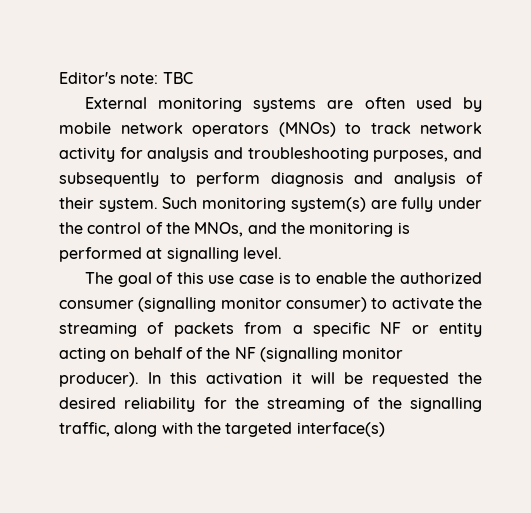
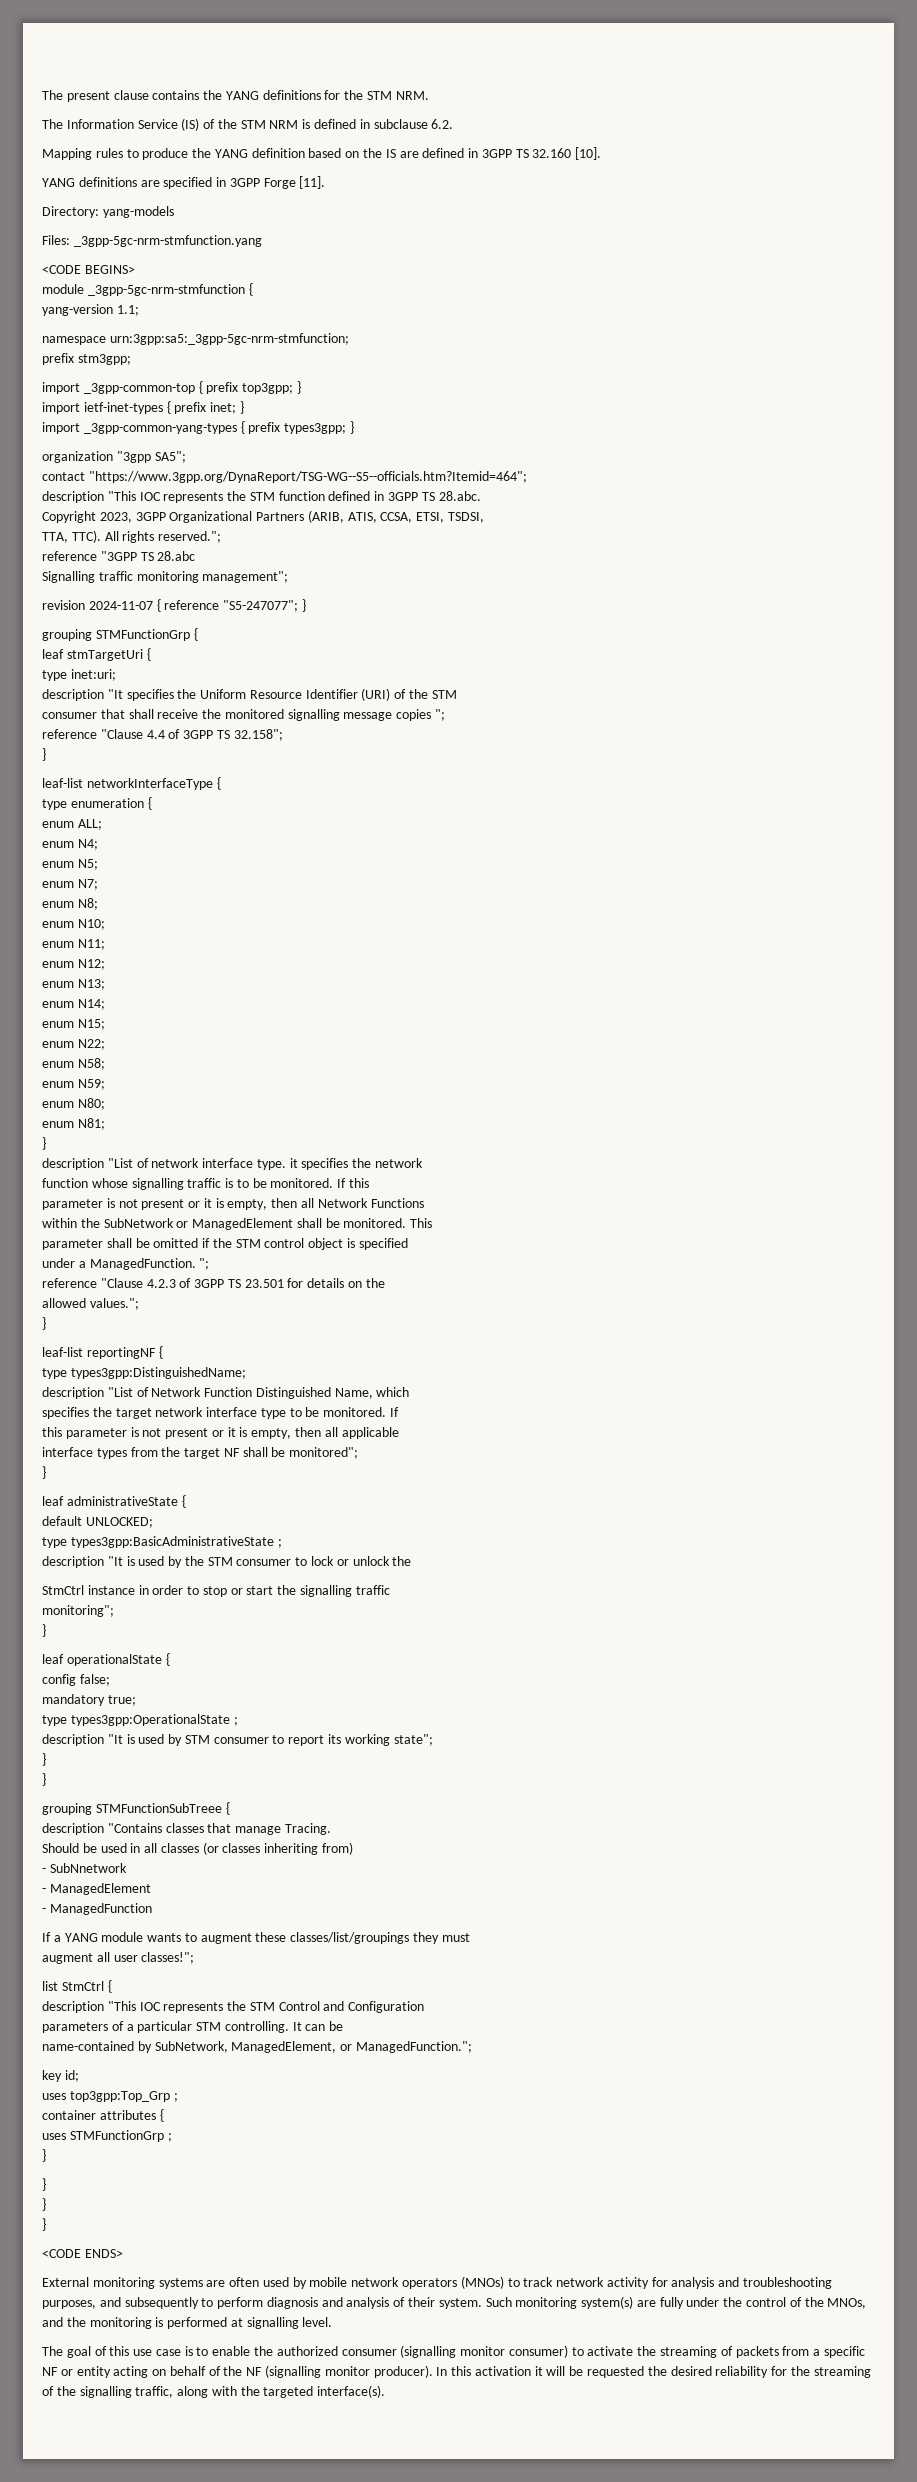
- Editor's note: TBC
+ The present clause contains the YANG definitions for the STM NRM.
+ The Information Service (IS) of the STM NRM is defined in subclause 6.2.
+ Mapping rules to produce the YANG definition based on the IS are defined in 3GPP TS 32.160 [10].
+ YANG definitions are specified in 3GPP Forge [11].
+ Directory: yang-models
+ Files: _3gpp-5gc-nrm-stmfunction.yang
+ <CODE BEGINS>
+ module _3gpp-5gc-nrm-stmfunction {
+ yang-version 1.1;
+ namespace urn:3gpp:sa5:_3gpp-5gc-nrm-stmfunction;
+ prefix stm3gpp;
+ import _3gpp-common-top { prefix top3gpp; }
+ import ietf-inet-types { prefix inet; }
+ import _3gpp-common-yang-types { prefix types3gpp; }
+ organization "3gpp SA5";
+ contact "https://www.3gpp.org/DynaReport/TSG-WG--S5--officials.htm?Itemid=464";
+ description "This IOC represents the STM function defined in 3GPP TS 28.abc.
+ Copyright 2023, 3GPP Organizational Partners (ARIB, ATIS, CCSA, ETSI, TSDSI,
+ TTA, TTC). All rights reserved.";
+ reference "3GPP TS 28.abc
+ Signalling traffic monitoring management";
+ revision 2024-11-07 { reference "S5-247077"; }
+ grouping STMFunctionGrp {
+ leaf stmTargetUri {
+ type inet:uri;
+ description "It specifies the Uniform Resource Identifier (URI) of the STM
+ consumer that shall receive the monitored signalling message copies ";
+ reference "Clause 4.4 of 3GPP TS 32.158";
+ }
+ leaf-list networkInterfaceType {
+ type enumeration {
+ enum ALL;
+ enum N4;
+ enum N5;
+ enum N7;
+ enum N8;
+ enum N10;
+ enum N11;
+ enum N12;
+ enum N13;
+ enum N14;
+ enum N15;
+ enum N22;
+ enum N58;
+ enum N59;
+ enum N80;
+ enum N81;
+ }
+ description "List of network interface type. it specifies the network
+ function whose signalling traffic is to be monitored. If this
+ parameter is not present or it is empty, then all Network Functions
+ within the SubNetwork or ManagedElement shall be monitored. This
+ parameter shall be omitted if the STM control object is specified
+ under a ManagedFunction. ";
+ reference "Clause 4.2.3 of 3GPP TS 23.501 for details on the
+ allowed values.";
+ }
+ leaf-list reportingNF {
+ type types3gpp:DistinguishedName;
+ description "List of Network Function Distinguished Name, which
+ specifies the target network interface type to be monitored. If
+ this parameter is not present or it is empty, then all applicable
+ interface types from the target NF shall be monitored";
+ }
+ leaf administrativeState {
+ default UNLOCKED;
+ type types3gpp:BasicAdministrativeState ;
+ description "It is used by the STM consumer to lock or unlock the
+ StmCtrl instance in order to stop or start the signalling traffic
+ monitoring";
+ }
+ leaf operationalState {
+ config false;
+ mandatory true;
+ type types3gpp:OperationalState ;
+ description "It is used by STM consumer to report its working state";
+ }
+ }
+ grouping STMFunctionSubTreee {
+ description "Contains classes that manage Tracing.
+ Should be used in all classes (or classes inheriting from)
+ - SubNnetwork
+ - ManagedElement
+ - ManagedFunction
+ If a YANG module wants to augment these classes/list/groupings they must
+ augment all user classes!";
+ list StmCtrl {
+ description "This IOC represents the STM Control and Configuration
+ parameters of a particular STM controlling. It can be
+ name-contained by SubNetwork, ManagedElement, or ManagedFunction.";
+ key id;
+ uses top3gpp:Top_Grp ;
+ container attributes {
+ uses STMFunctionGrp ;
+ }
+ }
+ }
+ }
+ <CODE ENDS>
- In this activation it will be requested the desired reliability for the streaming of the signalling traffic, along with the targeted interface(s)
+ In this activation it will be requested the desired reliability for the streaming of the signalling traffic, along with the targeted interface(s).

